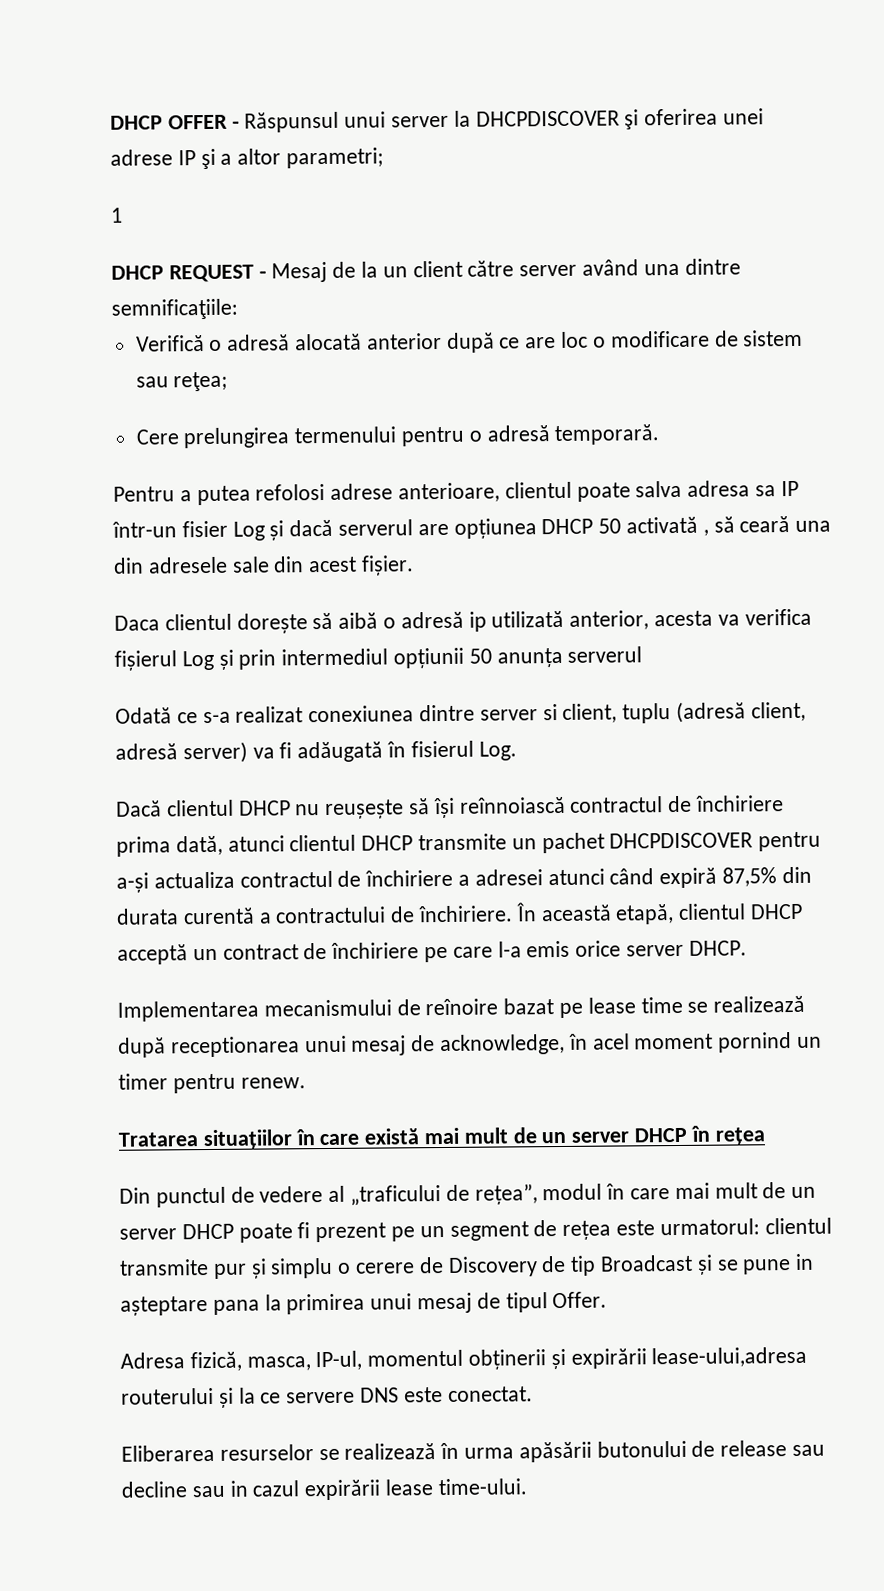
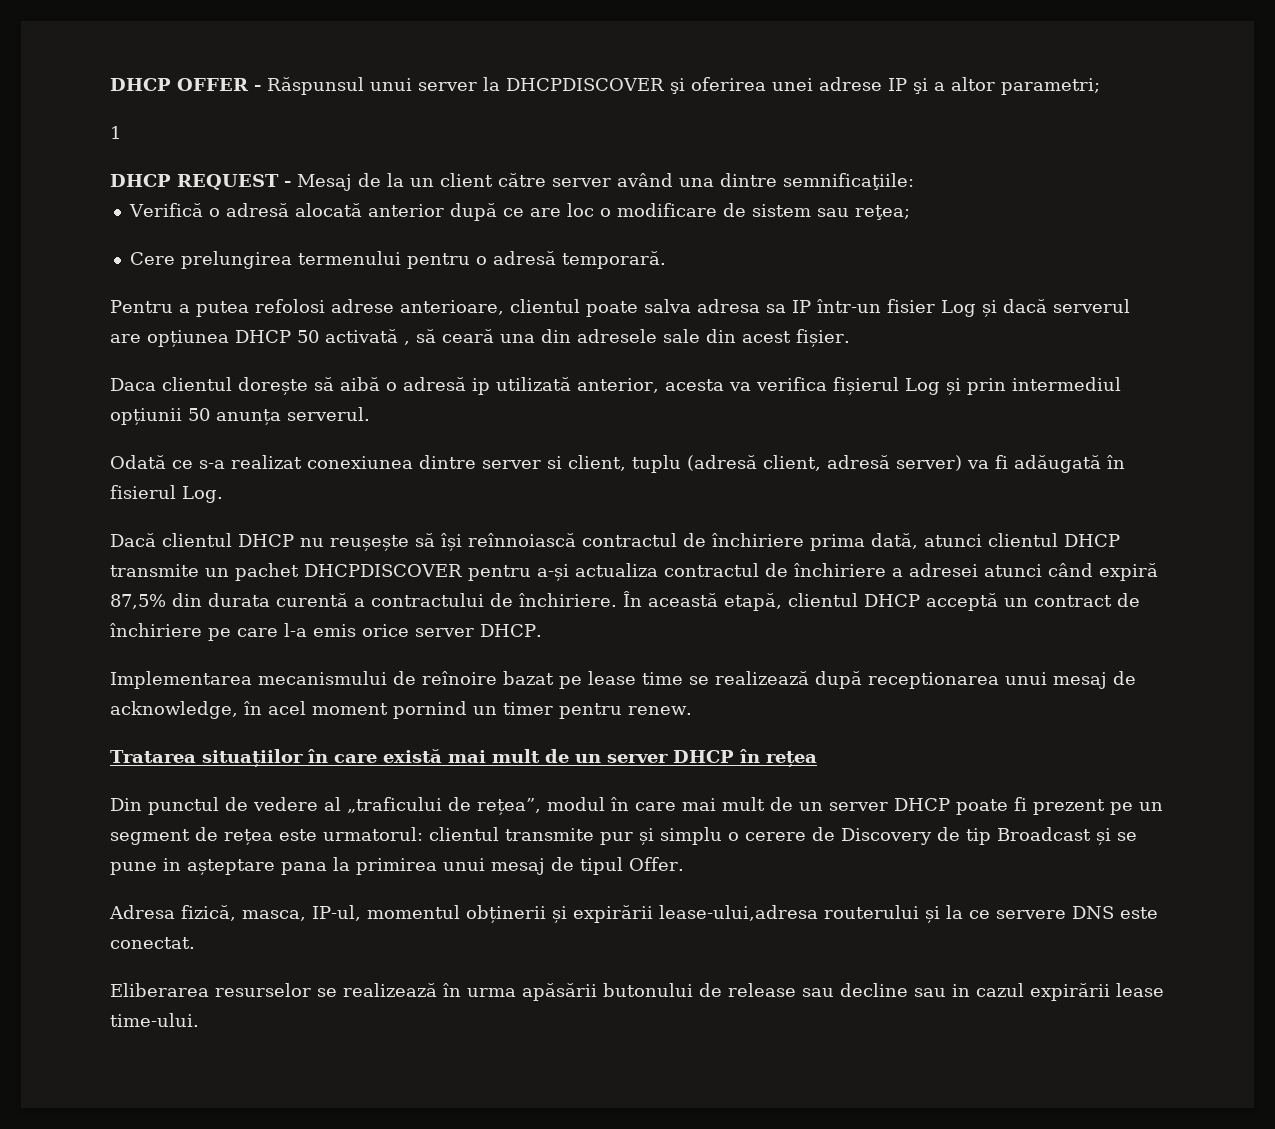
- Daca clientul dorește să aibă o adresă ip utilizată anterior, acesta va verifica fișierul Log și prin intermediul opțiunii 50 anunța serverul
+ Daca clientul dorește să aibă o adresă ip utilizată anterior, acesta va verifica fișierul Log și prin intermediul opțiunii 50 anunța serverul.

